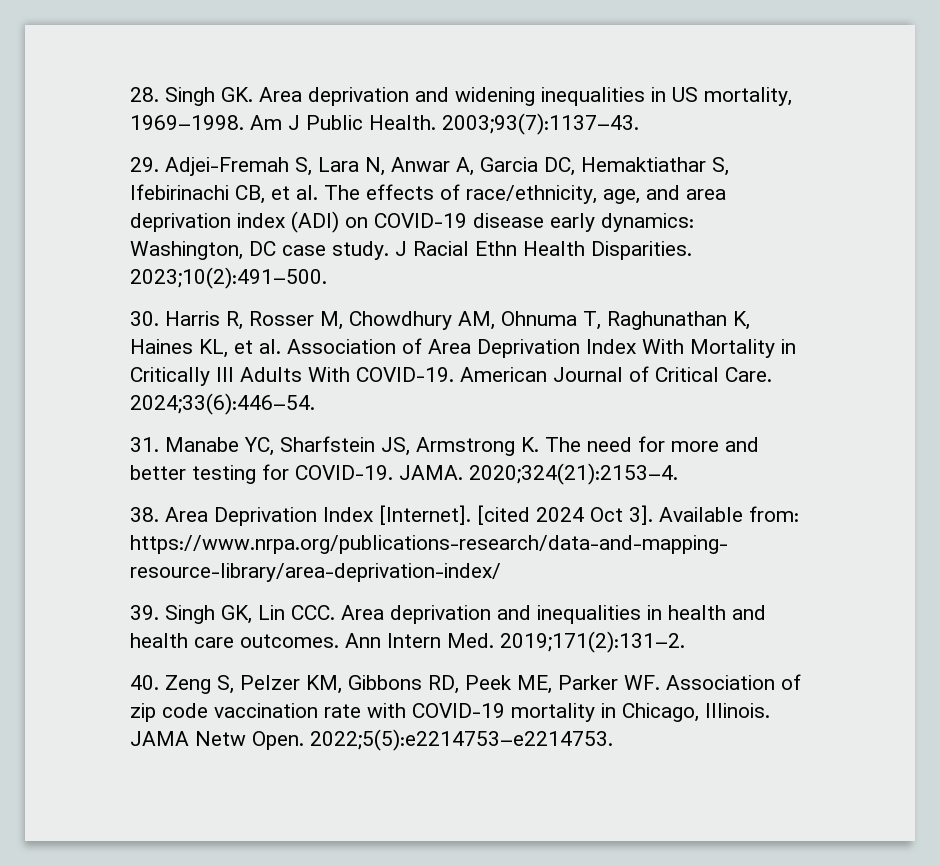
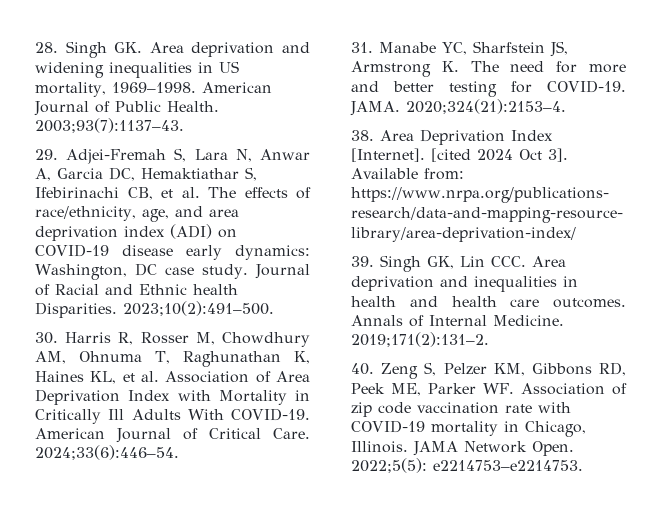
- Am J Public Health.
+ American Journal of Public Health.
- J Racial Ethn Health Disparities.
+ Journal of Racial and Ethnic health Disparities.
- 30. Harris R, Rosser M, Chowdhury AM, Ohnuma T, Raghunathan K, Haines KL, et al. Association of Area Deprivation Index With Mortality in Critically Ill Adults With COVID-19.
+ 30. Harris R, Rosser M, Chowdhury AM, Ohnuma T, Raghunathan K, Haines KL, et al. Association of Area Deprivation Index with Mortality in Critically Ill Adults With COVID-19.
- Ann Intern Med. 2019;171(2):131–2.
+ Annals of Internal Medicine. 2019;171(2):131–2.
- JAMA Netw Open. 2022;5(5):e2214753–e2214753.
+ JAMA Network Open. 2022;5(5): e2214753–e2214753.

